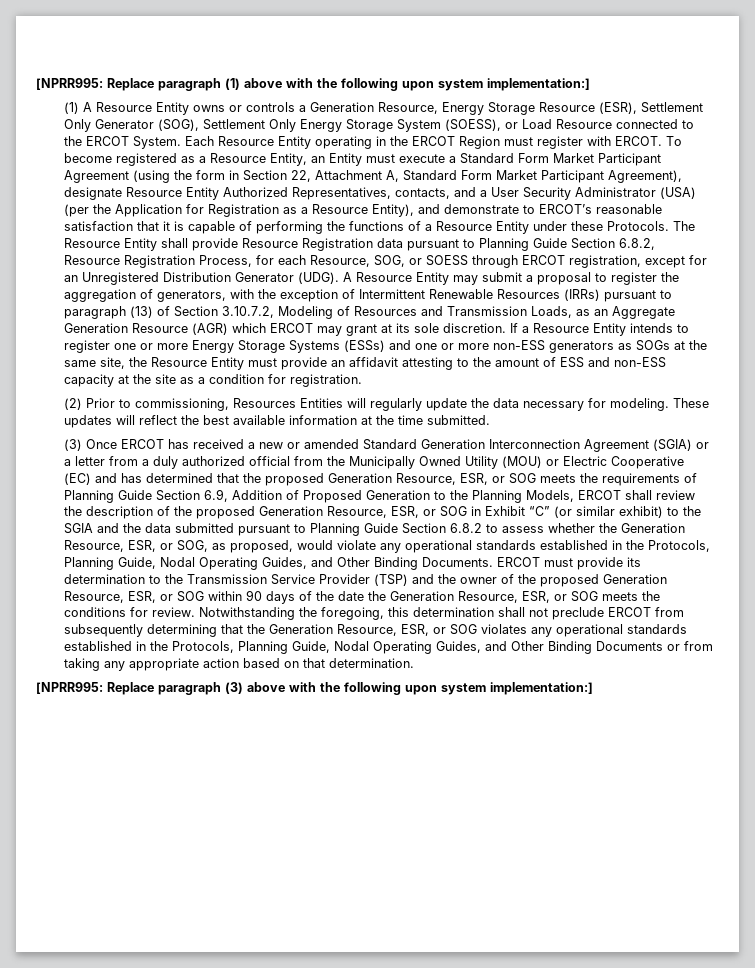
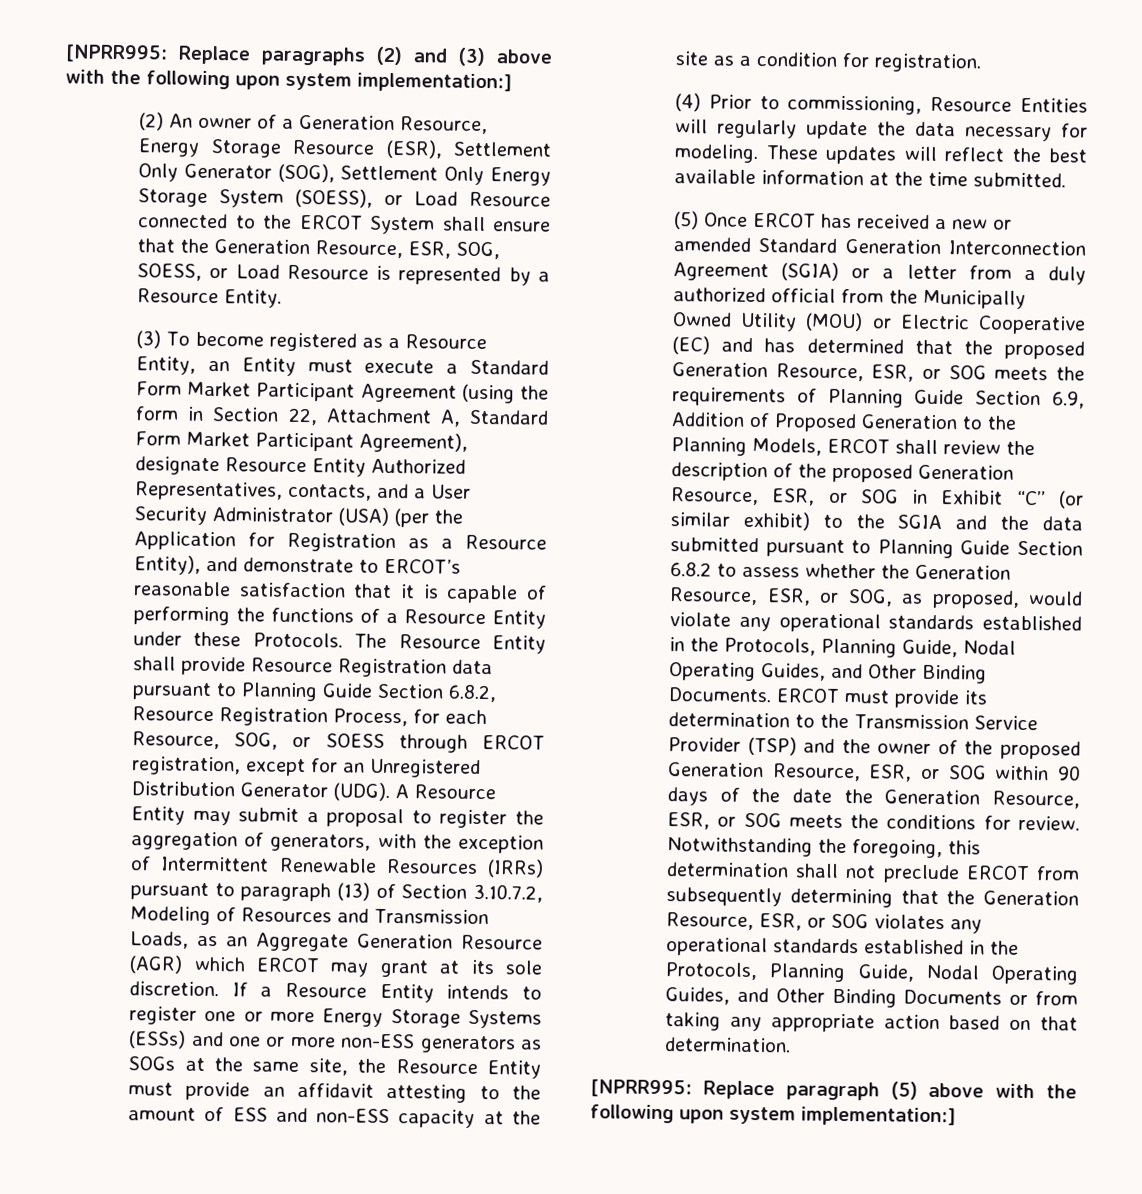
- [NPRR995: Replace paragraph (1) above with the following upon system implementation:]
+ [NPRR995: Replace paragraphs (2) and (3) above with the following upon system implementation:]
- (1) A Resource Entity owns or controls a Generation Resource, Energy Storage Resource (ESR), Settlement Only Generator (SOG), Settlement Only Energy Storage System (SOESS), or Load Resource connected to the ERCOT System. Each Resource Entity operating in the ERCOT Region must register with ERCOT. To become registered as a Resource Entity, an Entity must execute a Standard Form Market Participant Agreement (using the form in Section 22, Attachment A, Standard Form Market Participant Agreement), designate Resource Entity Authorized Representatives, contacts, and a User Security Administrator (USA) (per the Application for Registration as a Resource Entity), and demonstrate to ERCOT’s reasonable satisfaction that it is capable of performing the functions of a Resource Entity under these Protocols.
+ (2) An owner of a Generation Resource, Energy Storage Resource (ESR), Settlement Only Generator (SOG), Settlement Only Energy Storage System (SOESS), or Load Resource connected to the ERCOT System shall ensure that the Generation Resource, ESR, SOG, SOESS, or Load Resource is represented by a Resource Entity.
+ (3) To become registered as a Resource Entity, an Entity must execute a Standard Form Market Participant Agreement (using the form in Section 22, Attachment A, Standard Form Market Participant Agreement), designate Resource Entity Authorized Representatives, contacts, and a User Security Administrator (USA) (per the Application for Registration as a Resource Entity), and demonstrate to ERCOT’s reasonable satisfaction that it is capable of performing the functions of a Resource Entity under these Protocols.
- (2) Prior to commissioning, Resources Entities will regularly update the data necessary for modeling.
+ (4) Prior to commissioning, Resource Entities will regularly update the data necessary for modeling.
- (3) Once ERCOT has received a new or amended Standard Generation Interconnection Agreement (SGIA) or a letter from a duly authorized official from the Municipally Owned Utility (MOU) or Electric Cooperative (EC) and has determined that the proposed Generation Resource, ESR, or SOG meets the requirements of Planning Guide Section 6.9, Addition of Proposed Generation to the Planning Models, ERCOT shall review the description of the proposed Generation Resource, ESR, or SOG in Exhibit “C” (or similar exhibit) to the SGIA and the data submitted pursuant to Planning Guide Section 6.8.2 to assess whether the Generation Resource, ESR, or SOG, as proposed, would violate any operational standards established in the Protocols, Planning Guide, Nodal Operating Guides, and Other Binding Documents.
+ (5) Once ERCOT has received a new or amended Standard Generation Interconnection Agreement (SGIA) or a letter from a duly authorized official from the Municipally Owned Utility (MOU) or Electric Cooperative (EC) and has determined that the proposed Generation Resource, ESR, or SOG meets the requirements of Planning Guide Section 6.9, Addition of Proposed Generation to the Planning Models, ERCOT shall review the description of the proposed Generation Resource, ESR, or SOG in Exhibit “C” (or similar exhibit) to the SGIA and the data submitted pursuant to Planning Guide Section 6.8.2 to assess whether the Generation Resource, ESR, or SOG, as proposed, would violate any operational standards established in the Protocols, Planning Guide, Nodal Operating Guides, and Other Binding Documents.
- [NPRR995: Replace paragraph (3) above with the following upon system implementation:]
+ [NPRR995: Replace paragraph (5) above with the following upon system implementation:]

